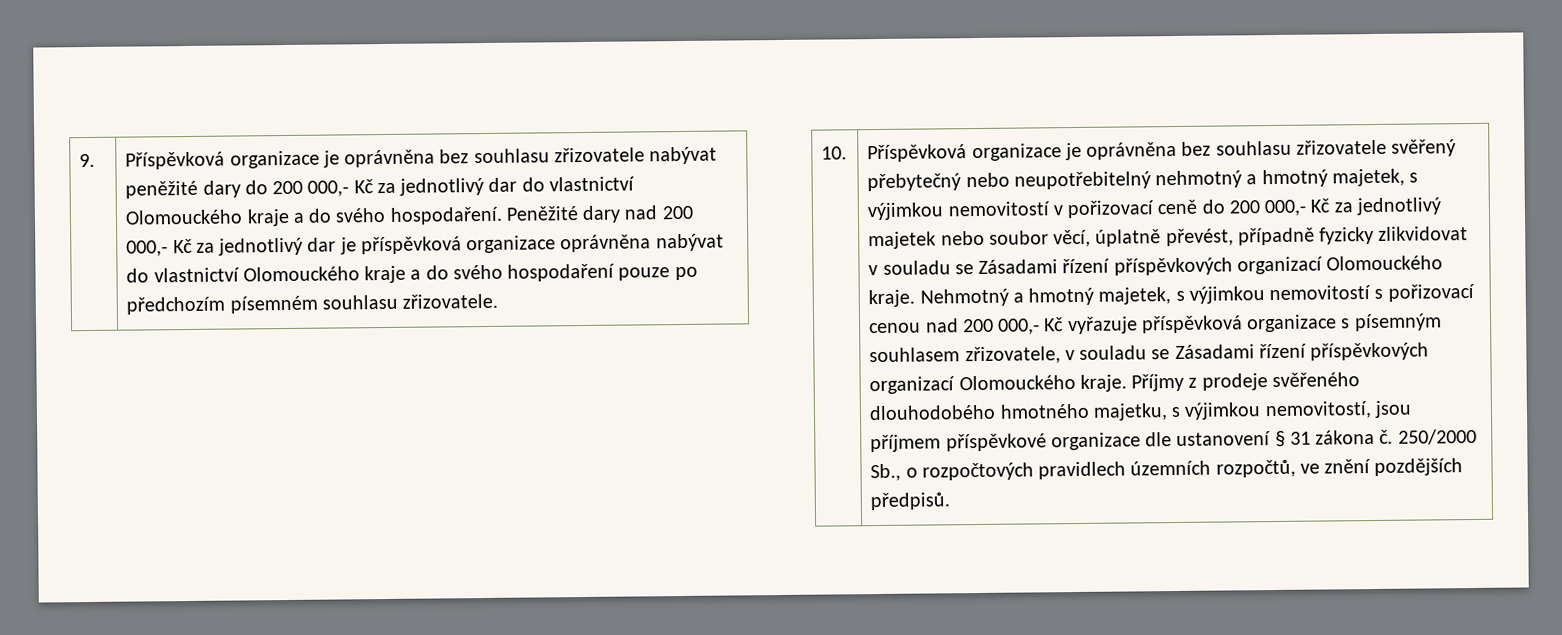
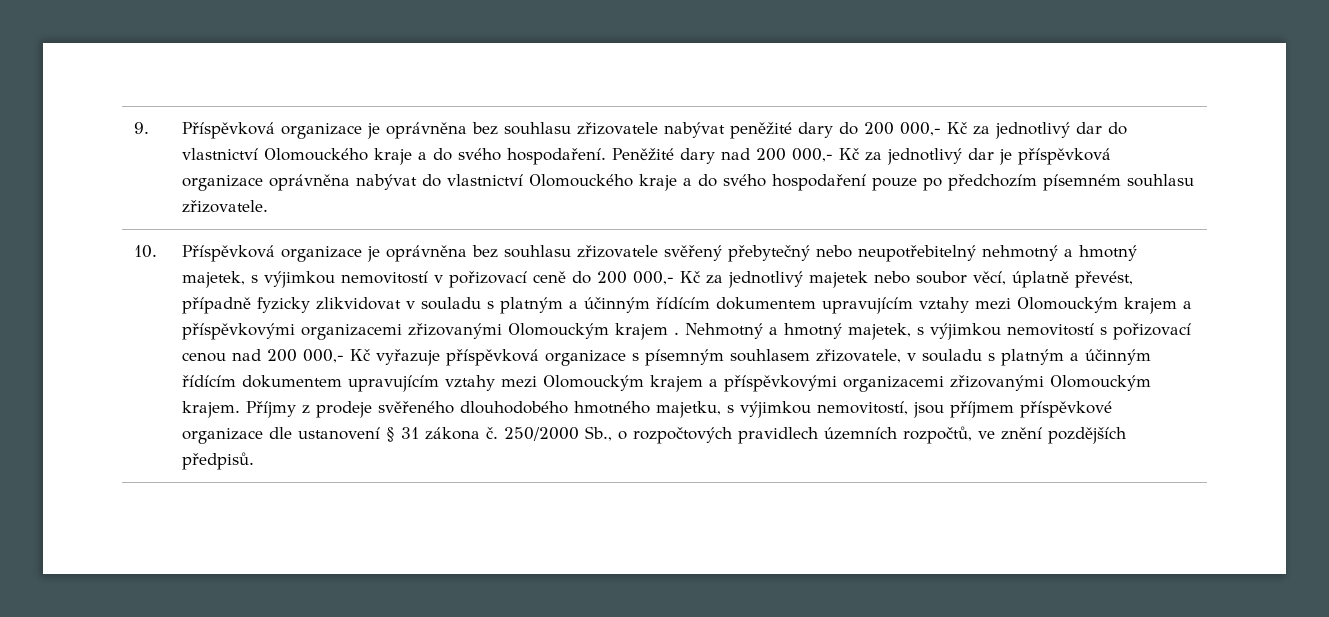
- Příspěvková organizace je oprávněna bez souhlasu zřizovatele svěřený přebytečný nebo neupotřebitelný nehmotný a hmotný majetek, s výjimkou nemovitostí v pořizovací ceně do 200 000,- Kč za jednotlivý majetek nebo soubor věcí, úplatně převést, případně fyzicky zlikvidovat v souladu se Zásadami řízení příspěvkových organizací Olomouckého kraje.
+ Příspěvková organizace je oprávněna bez souhlasu zřizovatele svěřený přebytečný nebo neupotřebitelný nehmotný a hmotný majetek, s výjimkou nemovitostí v pořizovací ceně do 200 000,- Kč za jednotlivý majetek nebo soubor věcí, úplatně převést, případně fyzicky zlikvidovat v souladu s platným a účinným řídícím dokumentem upravujícím vztahy mezi Olomouckým krajem a příspěvkovými organizacemi zřizovanými Olomouckým krajem .
- Nehmotný a hmotný majetek, s výjimkou nemovitostí s pořizovací cenou nad 200 000,- Kč vyřazuje příspěvková organizace s písemným souhlasem zřizovatele, v souladu se Zásadami řízení příspěvkových organizací Olomouckého kraje.
+ Nehmotný a hmotný majetek, s výjimkou nemovitostí s pořizovací cenou nad 200 000,- Kč vyřazuje příspěvková organizace s písemným souhlasem zřizovatele, v souladu s platným a účinným řídícím dokumentem upravujícím vztahy mezi Olomouckým krajem a příspěvkovými organizacemi zřizovanými Olomouckým krajem.

